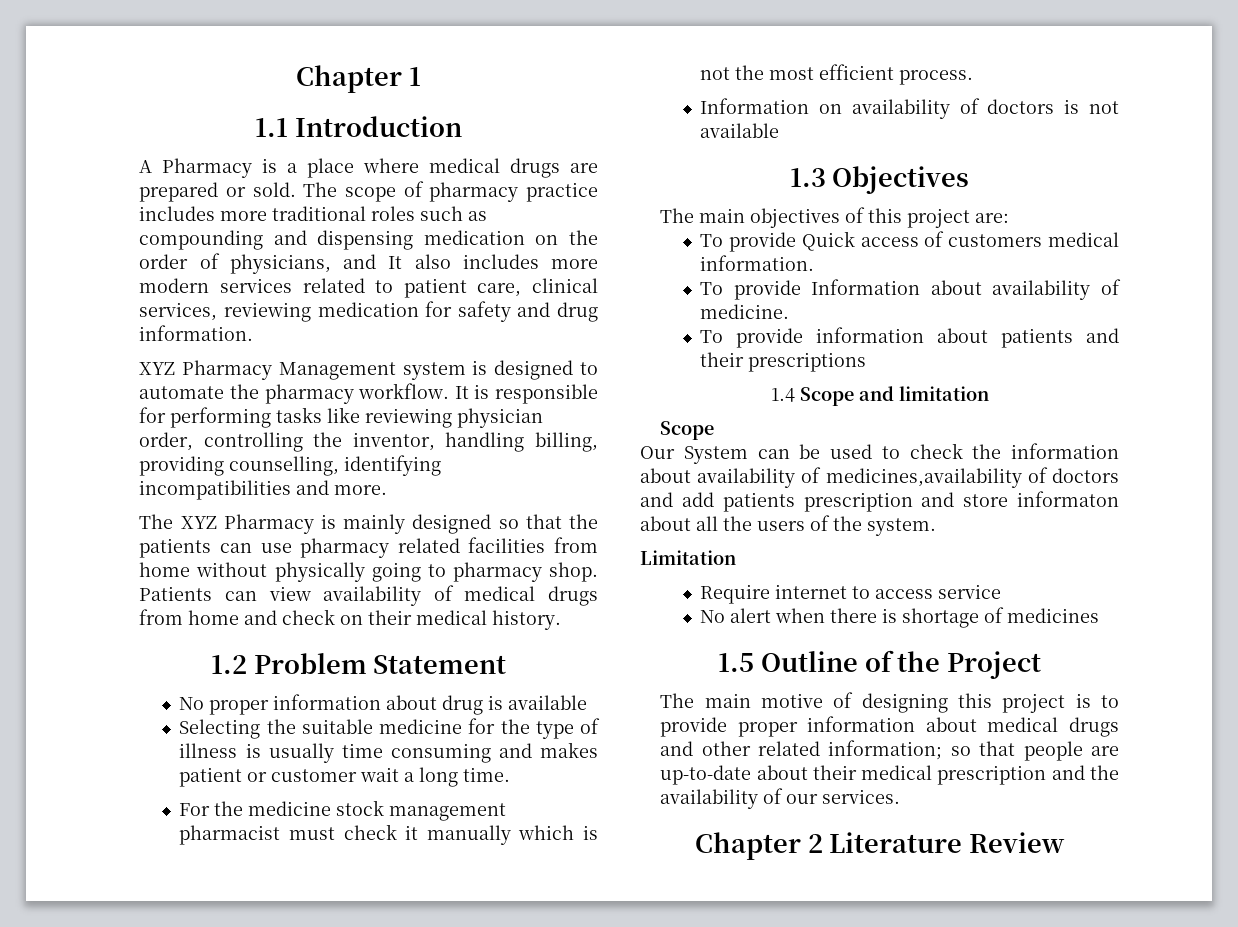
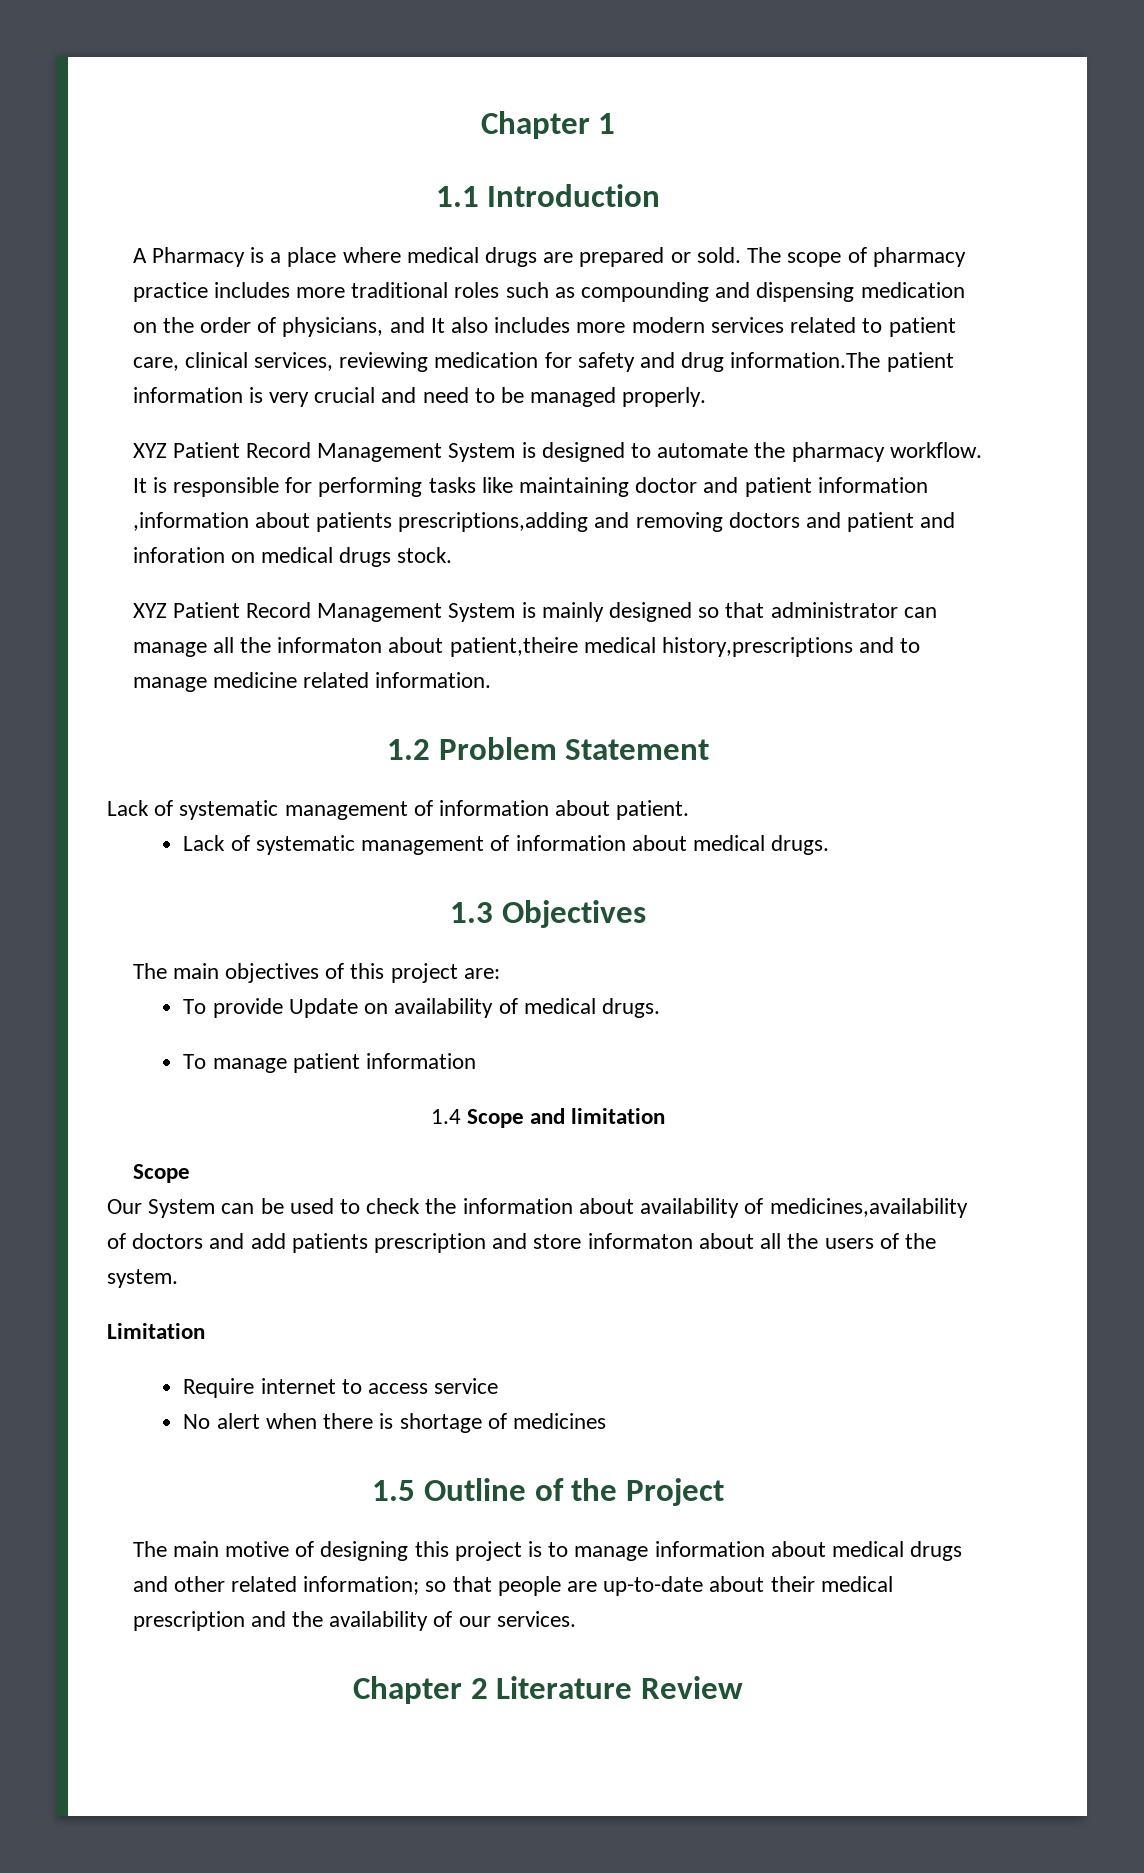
- The scope of pharmacy practice includes more traditional roles such as compounding and dispensing medication on the order of physicians, and It also includes more modern services related to patient care, clinical services, reviewing medication for safety and drug information.
- XYZ Pharmacy Management system is designed to automate the pharmacy workflow.
+ The scope of pharmacy practice includes more traditional roles such as compounding and dispensing medication on the order of physicians, and It also includes more modern services related to patient care, clinical services, reviewing medication for safety and drug information.The patient information is very crucial and need to be managed properly.
+ XYZ Patient Record Management System is designed to automate the pharmacy workflow.
- It is responsible for performing tasks like reviewing physician order, controlling the inventor, handling billing, providing counselling, identifying incompatibilities and more.
- The XYZ Pharmacy is mainly designed so that the patients can use pharmacy related facilities from home without physically going to pharmacy shop. Patients can view availability of medical drugs from home and check on their medical history.
+ It is responsible for performing tasks like maintaining doctor and patient information ,information about patients prescriptions,adding and removing doctors and patient and inforation on medical drugs stock.
+ XYZ Patient Record Management System is mainly designed so that administrator can manage all the informaton about patient,theire medical history,prescriptions and to manage medicine related information.
  1.2 Problem Statement
- No proper information about drug is available
- Selecting the suitable medicine for the type of illness is usually time consuming and makes patient or customer wait a long time.
- For the medicine stock management pharmacist must check it manually which is not the most efficient process.
- Information on availability of doctors is not available
+ Lack of systematic management of information about patient.
+ Lack of systematic management of information about medical drugs.
- To provide Quick access of customers medical information.
- To provide Information about availability of medicine.
- To provide information about patients and their prescriptions
+ To provide Update on availability of medical drugs.
+ To manage patient information
- The main motive of designing this project is to provide proper information about medical drugs and other related information; so that people are up-to-date about their medical prescription and the availability of our services.
+ The main motive of designing this project is to manage information about medical drugs and other related information; so that people are up-to-date about their medical prescription and the availability of our services.

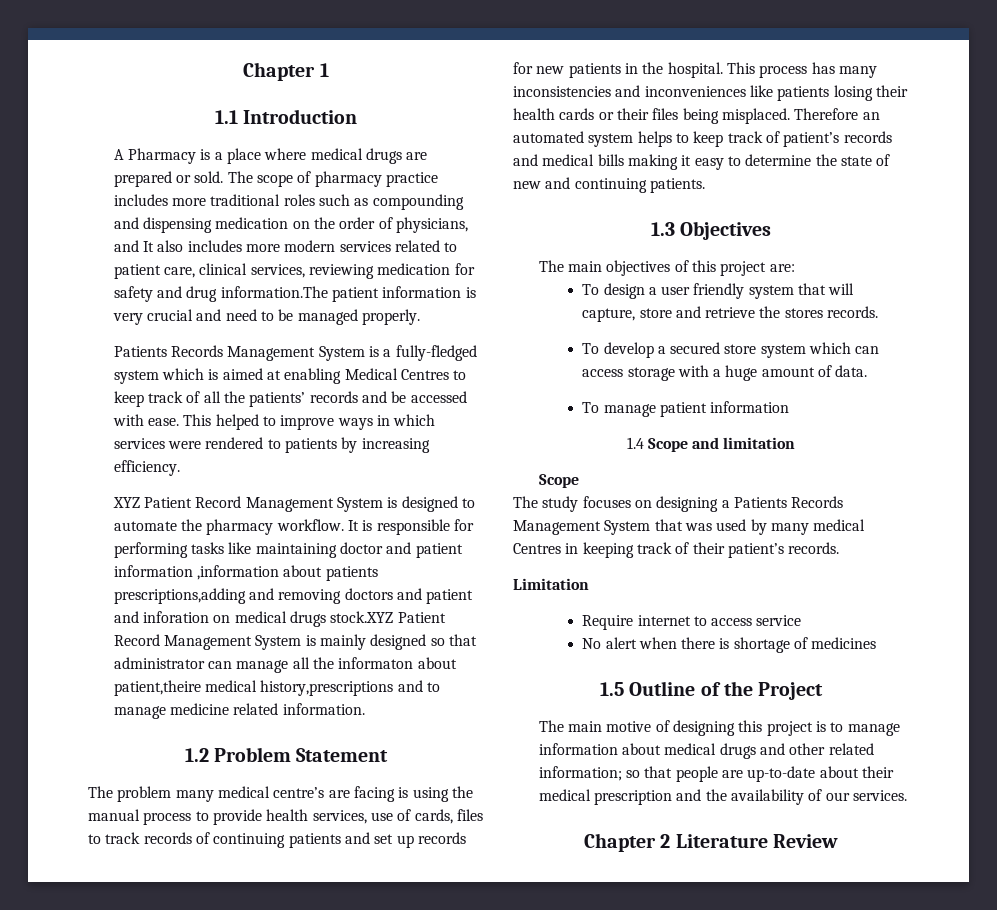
+ Patients Records Management System is a fully-fledged system which is aimed at enabling Medical Centres to keep track of all the patients’ records and be accessed with ease. This helped to improve ways in which services were rendered to patients by increasing efficiency.
- It is responsible for performing tasks like maintaining doctor and patient information ,information about patients prescriptions,adding and removing doctors and patient and inforation on medical drugs stock.
- XYZ Patient Record Management System is mainly designed so that administrator can manage all the informaton about patient,theire medical history,prescriptions and to manage medicine related information.
+ It is responsible for performing tasks like maintaining doctor and patient information ,information about patients prescriptions,adding and removing doctors and patient and inforation on medical drugs stock.XYZ Patient Record Management System is mainly designed so that administrator can manage all the informaton about patient,theire medical history,prescriptions and to manage medicine related information.
- Lack of systematic management of information about patient.
- Lack of systematic management of information about medical drugs.
+ The problem many medical centre’s are facing is using the manual process to provide health services, use of cards, files to track records of continuing patients and set up records for new patients in the hospital. This process has many inconsistencies and inconveniences like patients losing their health cards or their files being misplaced. Therefore an automated system helps to keep track of patient’s records and medical bills making it easy to determine the state of new and continuing patients.
- To provide Update on availability of medical drugs.
+ To design a user friendly system that will capture, store and retrieve the stores records.
+ To develop a secured store system which can access storage with a huge amount of data.
- Our System can be used to check the information about availability of medicines,availability of doctors and add patients prescription and store informaton about all the users of the system.
+ The study focuses on designing a Patients Records Management System that was used by many medical Centres in keeping track of their patient’s records.

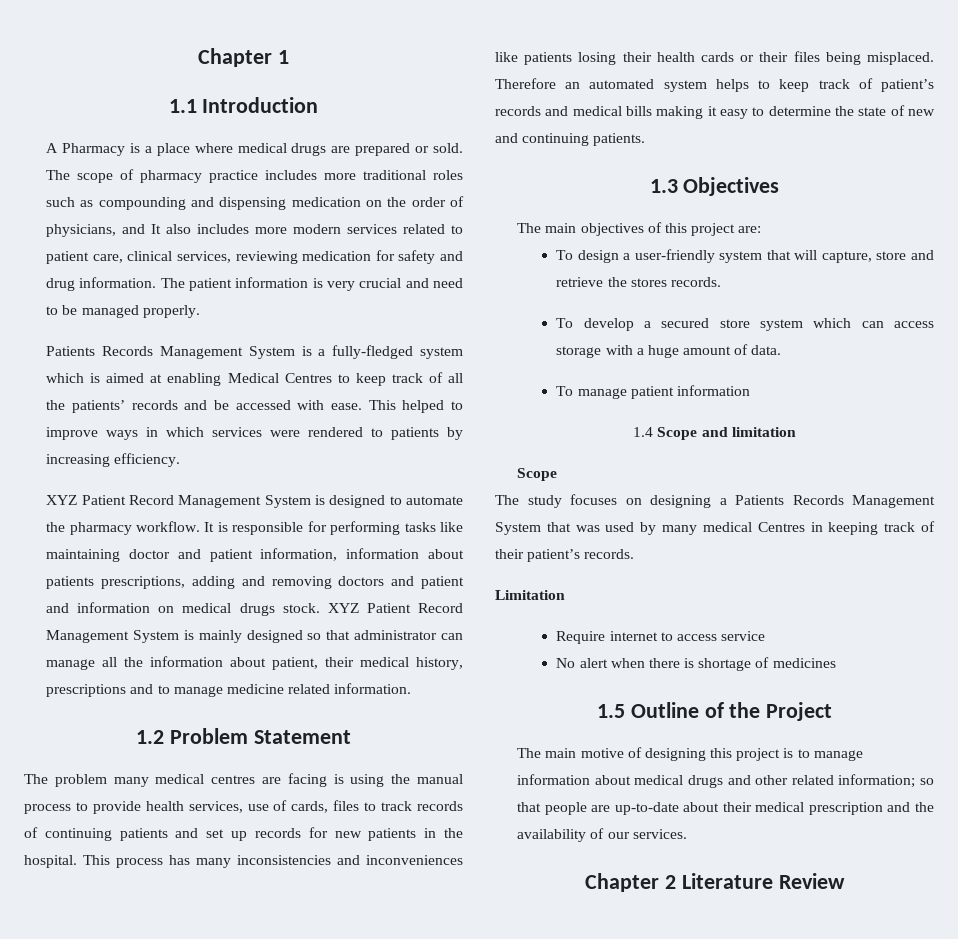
- The scope of pharmacy practice includes more traditional roles such as compounding and dispensing medication on the order of physicians, and It also includes more modern services related to patient care, clinical services, reviewing medication for safety and drug information.The patient information is very crucial and need to be managed properly.
+ The scope of pharmacy practice includes more traditional roles such as compounding and dispensing medication on the order of physicians, and It also includes more modern services related to patient care, clinical services, reviewing medication for safety and drug information. The patient information is very crucial and need to be managed properly.
- It is responsible for performing tasks like maintaining doctor and patient information ,information about patients prescriptions,adding and removing doctors and patient and inforation on medical drugs stock.XYZ Patient Record Management System is mainly designed so that administrator can manage all the informaton about patient,theire medical history,prescriptions and to manage medicine related information.
+ It is responsible for performing tasks like maintaining doctor and patient information, information about patients prescriptions, adding and removing doctors and patient and information on medical drugs stock. XYZ Patient Record Management System is mainly designed so that administrator can manage all the information about patient, their medical history, prescriptions and to manage medicine related information.
- The problem many medical centre’s are facing is using the manual process to provide health services, use of cards, files to track records of continuing patients and set up records for new patients in the hospital.
+ The problem many medical centres are facing is using the manual process to provide health services, use of cards, files to track records of continuing patients and set up records for new patients in the hospital.
- To design a user friendly system that will capture, store and retrieve the stores records.
+ To design a user-friendly system that will capture, store and retrieve the stores records.

